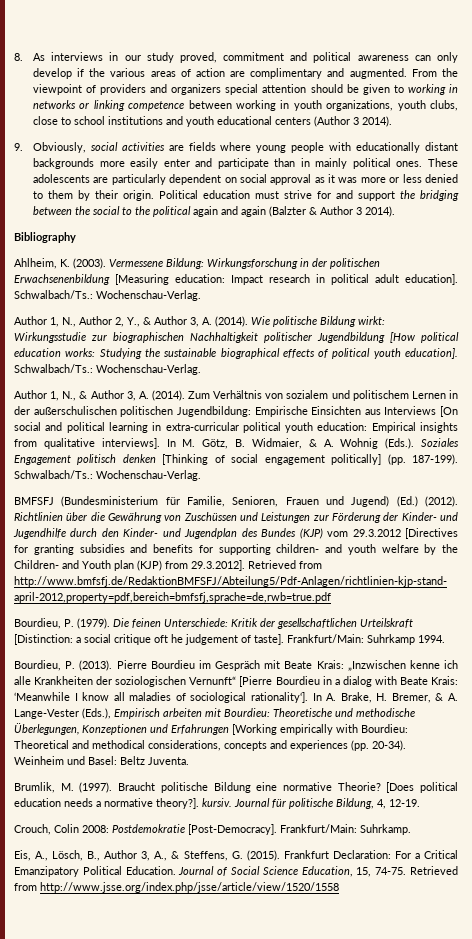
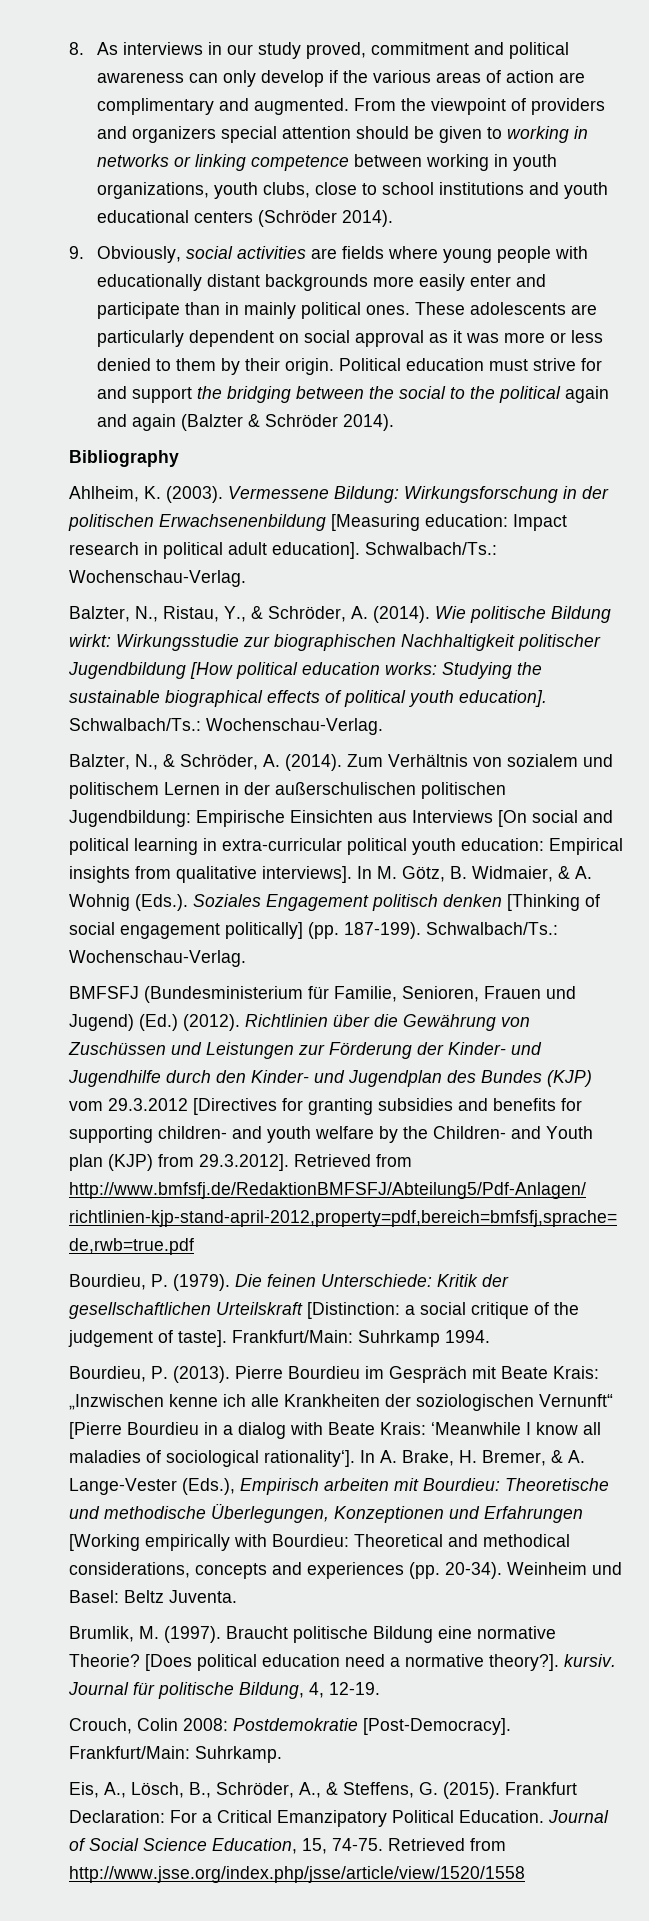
- From the viewpoint of providers and organizers special attention should be given to working in networks or linking competence between working in youth organizations, youth clubs, close to school institutions and youth educational centers (Author 3 2014).
+ From the viewpoint of providers and organizers special attention should be given to working in networks or linking competence between working in youth organizations, youth clubs, close to school institutions and youth educational centers (Schröder 2014).
- Political education must strive for and support the bridging between the social to the political again and again (Balzter & Author 3 2014).
+ Political education must strive for and support the bridging between the social to the political again and again (Balzter & Schröder 2014).
- Author 1, N., Author 2, Y., & Author 3, A. (2014).
+ Balzter, N., Ristau, Y., & Schröder, A. (2014).
- Author 1, N., & Author 3, A. (2014).
+ Balzter, N., & Schröder, A. (2014).
- Die feinen Unterschiede: Kritik der gesellschaftlichen Urteilskraft [Distinction: a social critique oft he judgement of taste].
+ Die feinen Unterschiede: Kritik der gesellschaftlichen Urteilskraft [Distinction: a social critique of the judgement of taste].
- [Does political education needs a normative theory?]. kursiv.
+ [Does political education need a normative theory?]. kursiv.
- Eis, A., Lösch, B., Author 3, A., & Steffens, G. (2015).
+ Eis, A., Lösch, B., Schröder, A., & Steffens, G. (2015).

